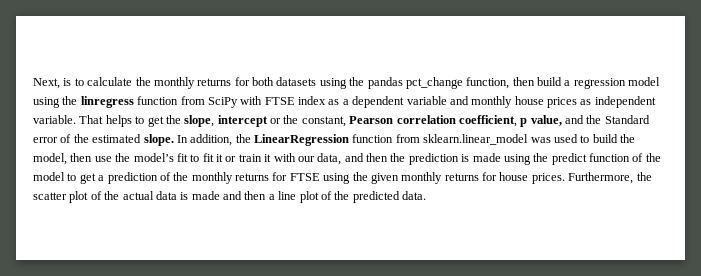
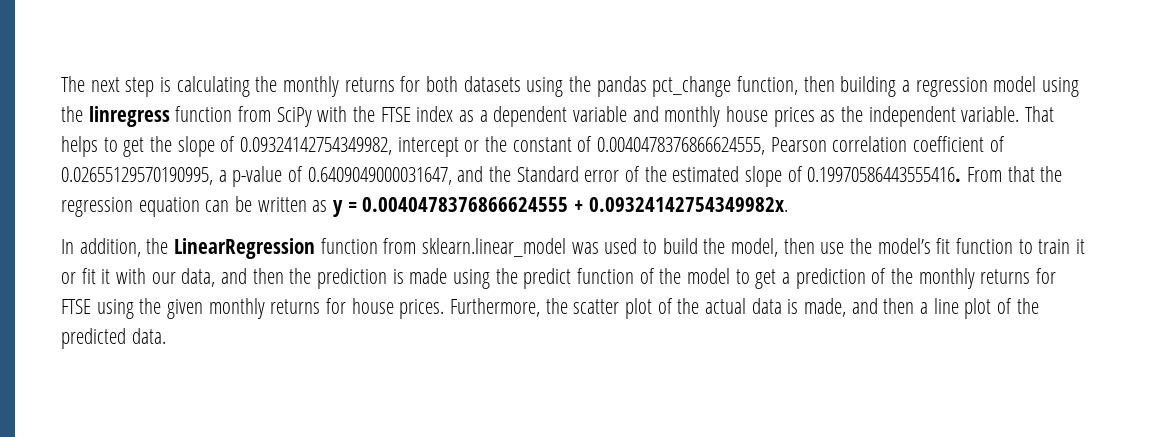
- Next, is to calculate the monthly returns for both datasets using the pandas pct_change function, then build a regression model using the linregress function from SciPy with FTSE index as a dependent variable and monthly house prices as independent variable.
+ The next step is calculating the monthly returns for both datasets using the pandas pct_change function, then building a regression model using the linregress function from SciPy with the FTSE index as a dependent variable and monthly house prices as the independent variable.
- That helps to get the slope, intercept or the constant, Pearson correlation coefficient, p value, and the Standard error of the estimated slope. In addition, the LinearRegression function from sklearn.linear_model was used to build the model, then use the model’s fit to fit it or train it with our data, and then the prediction is made using the predict function of the model to get a prediction of the monthly returns for FTSE using the given monthly returns for house prices.
+ That helps to get the slope of 0.09324142754349982, intercept or the constant of 0.0040478376866624555, Pearson correlation coefficient of 0.02655129570190995, a p-value of 0.6409049000031647, and the Standard error of the estimated slope of 0.19970586443555416. From that the regression equation can be written as y = 0.0040478376866624555 + 0.09324142754349982x.
+ In addition, the LinearRegression function from sklearn.linear_model was used to build the model, then use the model’s fit function to train it or fit it with our data, and then the prediction is made using the predict function of the model to get a prediction of the monthly returns for FTSE using the given monthly returns for house prices.
- Furthermore, the scatter plot of the actual data is made and then a line plot of the predicted data.
+ Furthermore, the scatter plot of the actual data is made, and then a line plot of the predicted data.

